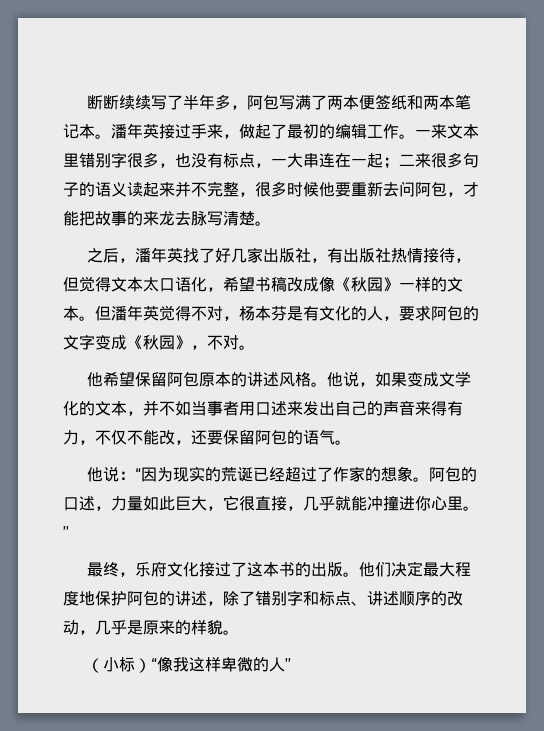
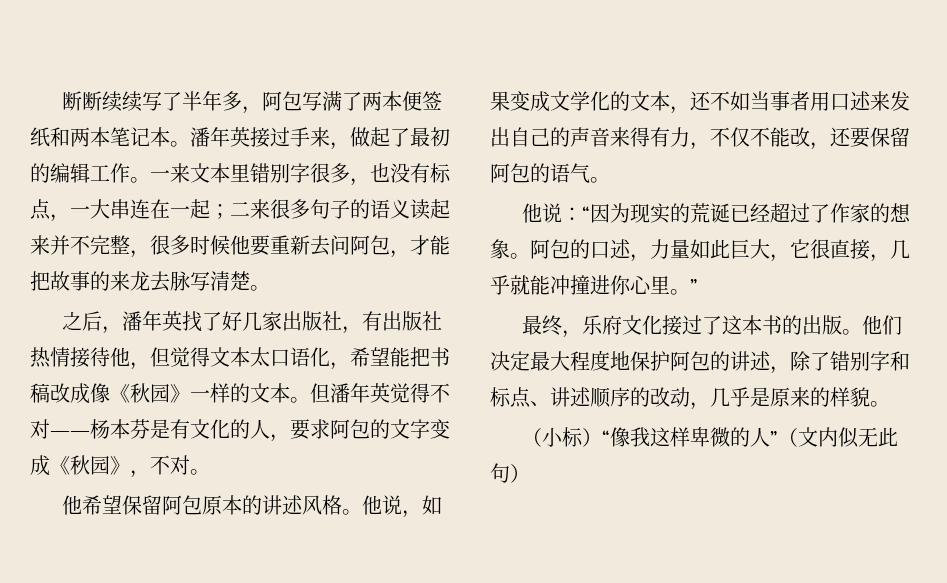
- 之后，潘年英找了好几家出版社，有出版社热情接待，但觉得文本太口语化，希望书稿改成像《秋园》一样的文本。
+ 之后，潘年英找了好几家出版社，有出版社热情接待他，但觉得文本太口语化，希望能把书稿改成像《秋园》一样的文本。
- 但潘年英觉得不对，杨本芬是有文化的人，要求阿包的文字变成《秋园》，不对。
+ 但潘年英觉得不对——杨本芬是有文化的人，要求阿包的文字变成《秋园》，不对。
- 他说，如果变成文学化的文本，并不如当事者用口述来发出自己的声音来得有力，不仅不能改，还要保留阿包的语气。
+ 他说，如果变成文学化的文本，还不如当事者用口述来发出自己的声音来得有力，不仅不能改，还要保留阿包的语气。
- （小标）“像我这样卑微的人”
+ （小标）“像我这样卑微的人”（文内似无此句）

